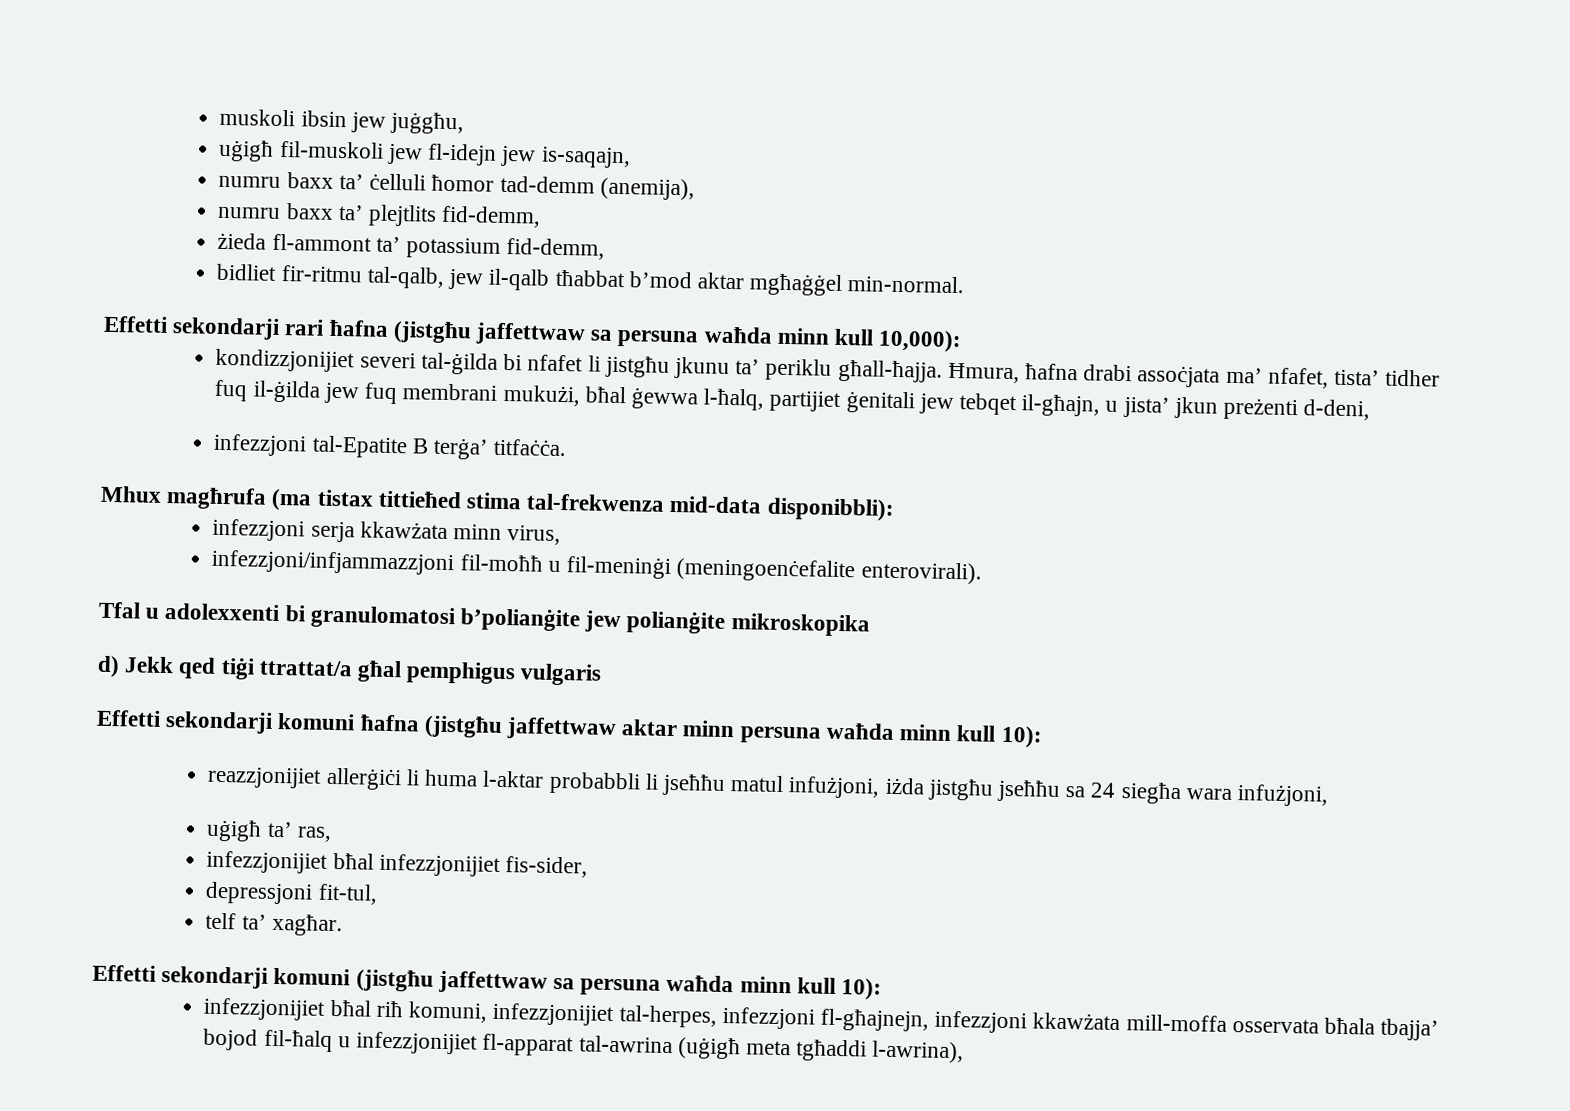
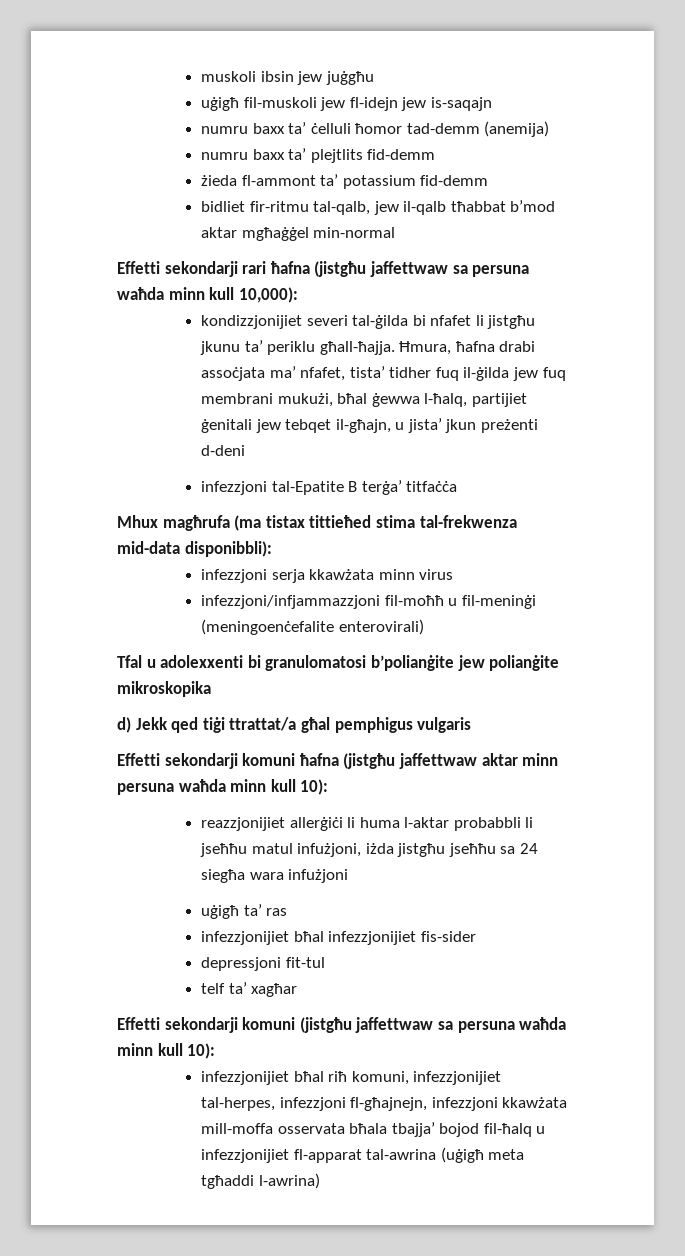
- muskoli ibsin jew juġgħu,
+ muskoli ibsin jew juġgħu
- uġigħ fil-muskoli jew fl-idejn jew is-saqajn,
+ uġigħ fil-muskoli jew fl-idejn jew is-saqajn
- numru baxx ta’ ċelluli ħomor tad-demm (anemija),
+ numru baxx ta’ ċelluli ħomor tad-demm (anemija)
- numru baxx ta’ plejtlits fid-demm,
+ numru baxx ta’ plejtlits fid-demm
- żieda fl-ammont ta’ potassium fid-demm,
+ żieda fl-ammont ta’ potassium fid-demm
- bidliet fir-ritmu tal-qalb, jew il-qalb tħabbat b’mod aktar mgħaġġel min-normal.
+ bidliet fir-ritmu tal-qalb, jew il-qalb tħabbat b’mod aktar mgħaġġel min-normal
- Ħmura, ħafna drabi assoċjata ma’ nfafet, tista’ tidher fuq il-ġilda jew fuq membrani mukużi, bħal ġewwa l-ħalq, partijiet ġenitali jew tebqet il-għajn, u jista’ jkun preżenti d-deni,
+ Ħmura, ħafna drabi assoċjata ma’ nfafet, tista’ tidher fuq il-ġilda jew fuq membrani mukużi, bħal ġewwa l-ħalq, partijiet ġenitali jew tebqet il-għajn, u jista’ jkun preżenti d-deni
- infezzjoni tal-Epatite B terġa’ titfaċċa.
+ infezzjoni tal-Epatite B terġa’ titfaċċa
- infezzjoni serja kkawżata minn virus,
+ infezzjoni serja kkawżata minn virus
- infezzjoni/infjammazzjoni fil-moħħ u fil-meninġi (meningoenċefalite enterovirali).
+ infezzjoni/infjammazzjoni fil-moħħ u fil-meninġi (meningoenċefalite enterovirali)
- reazzjonijiet allerġiċi li huma l-aktar probabbli li jseħħu matul infużjoni, iżda jistgħu jseħħu sa 24 siegħa wara infużjoni,
+ reazzjonijiet allerġiċi li huma l-aktar probabbli li jseħħu matul infużjoni, iżda jistgħu jseħħu sa 24 siegħa wara infużjoni
- uġigħ ta’ ras,
+ uġigħ ta’ ras
- infezzjonijiet bħal infezzjonijiet fis-sider,
+ infezzjonijiet bħal infezzjonijiet fis-sider
- depressjoni fit-tul,
+ depressjoni fit-tul
- telf ta’ xagħar.
+ telf ta’ xagħar
- infezzjonijiet bħal riħ komuni, infezzjonijiet tal-herpes, infezzjoni fl-għajnejn, infezzjoni kkawżata mill-moffa osservata bħala tbajja’ bojod fil-ħalq u infezzjonijiet fl-apparat tal-awrina (uġigħ meta tgħaddi l-awrina),
+ infezzjonijiet bħal riħ komuni, infezzjonijiet tal-herpes, infezzjoni fl-għajnejn, infezzjoni kkawżata mill-moffa osservata bħala tbajja’ bojod fil-ħalq u infezzjonijiet fl-apparat tal-awrina (uġigħ meta tgħaddi l-awrina)

